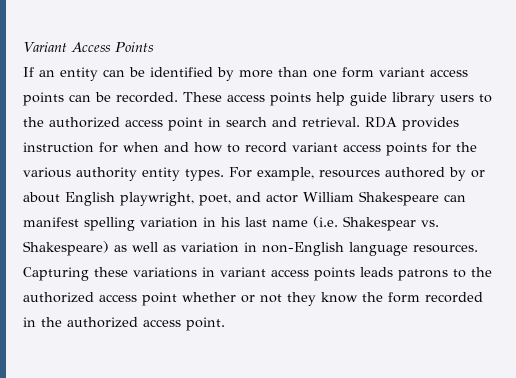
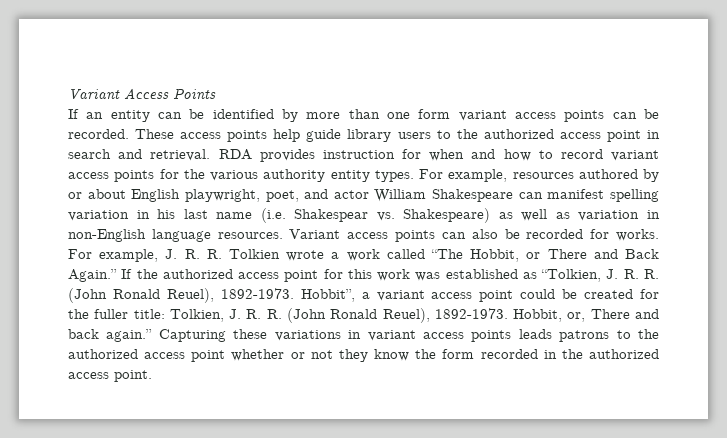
+ Variant access points can also be recorded for works. For example, J. R. R. Tolkien wrote a work called “The Hobbit, or There and Back Again.” If the authorized access point for this work was established as “Tolkien, J. R. R. (John Ronald Reuel), 1892-1973. Hobbit”, a variant access point could be created for the fuller title: Tolkien, J. R. R. (John Ronald Reuel), 1892-1973. Hobbit, or, There and back again.”

